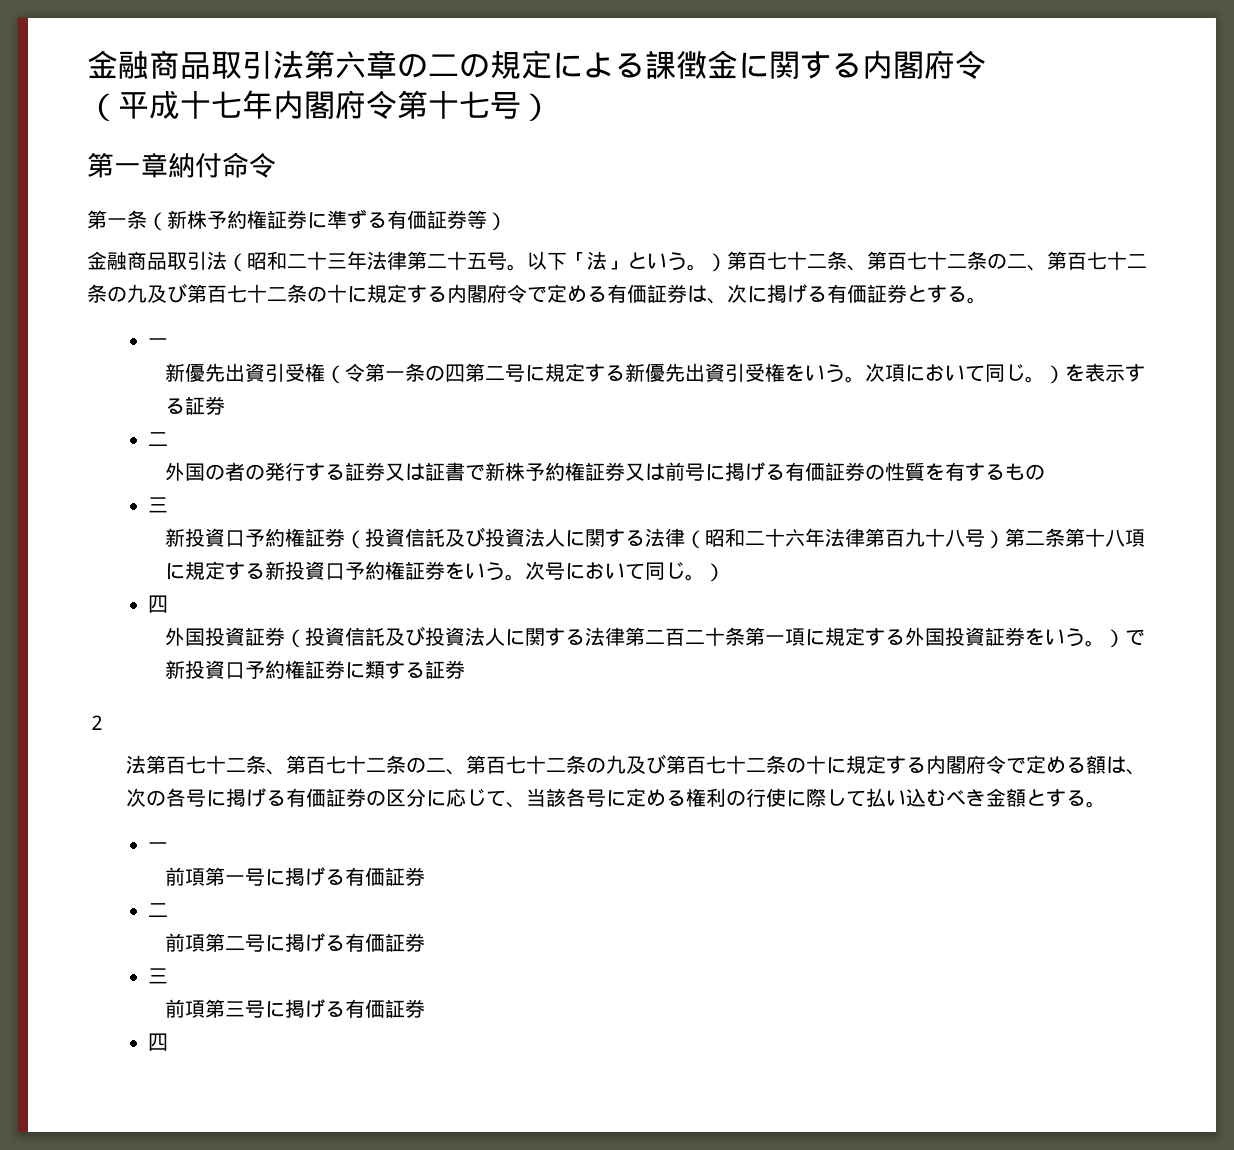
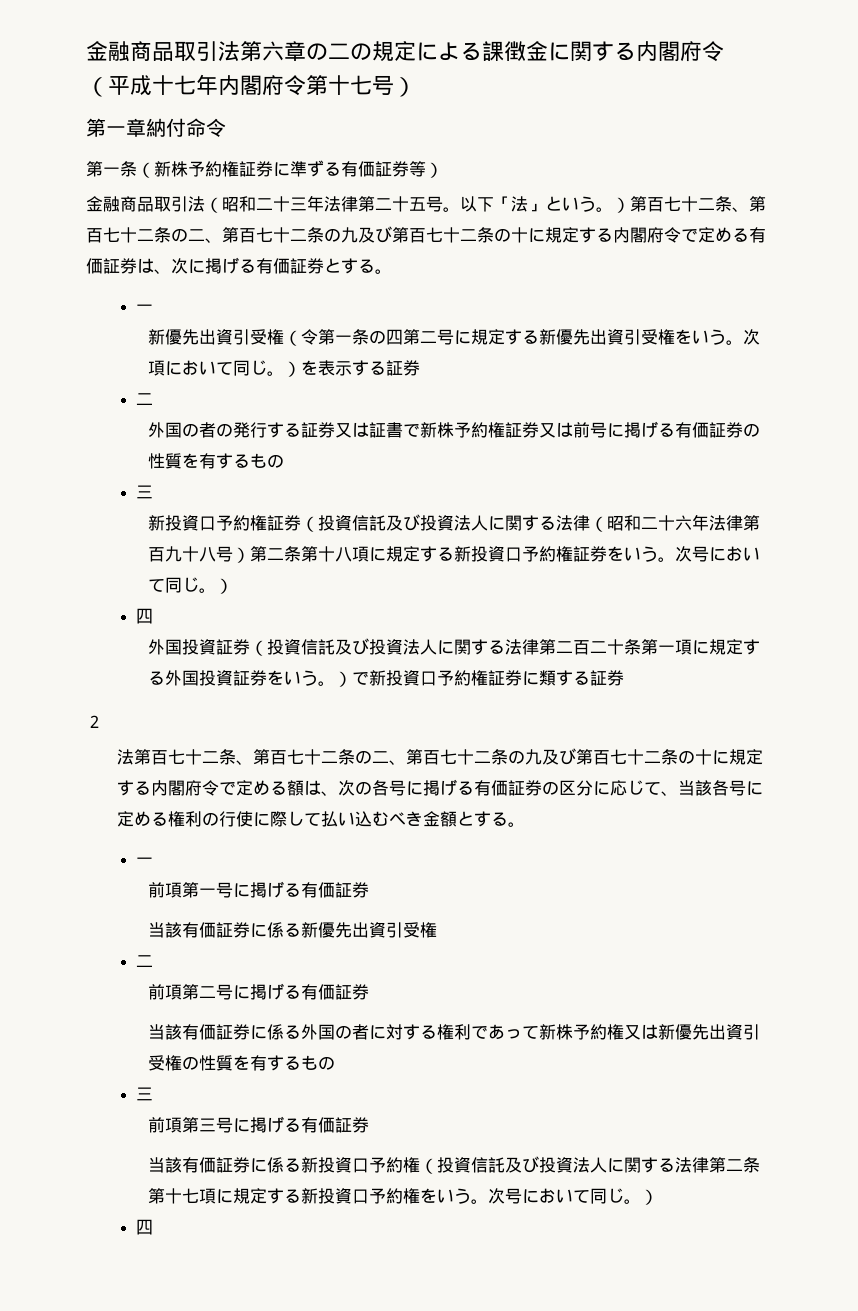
+ 当該有価証券に係る新優先出資引受権
+ 当該有価証券に係る外国の者に対する権利であって新株予約権又は新優先出資引受権の性質を有するもの
+ 当該有価証券に係る新投資口予約権（投資信託及び投資法人に関する法律第二条第十七項に規定する新投資口予約権をいう。次号において同じ。）

